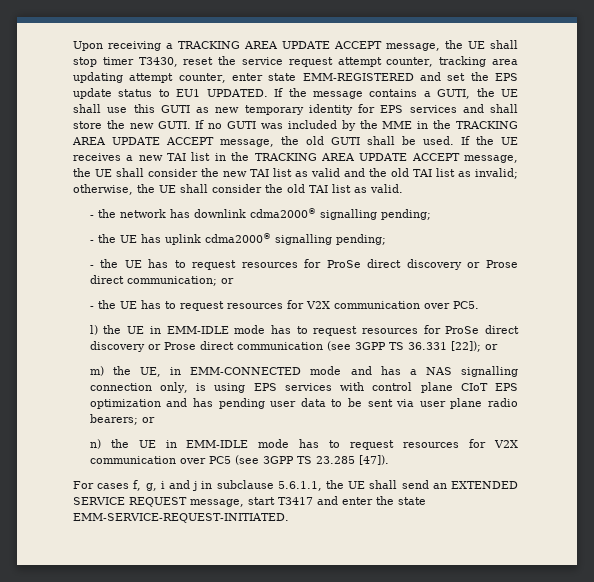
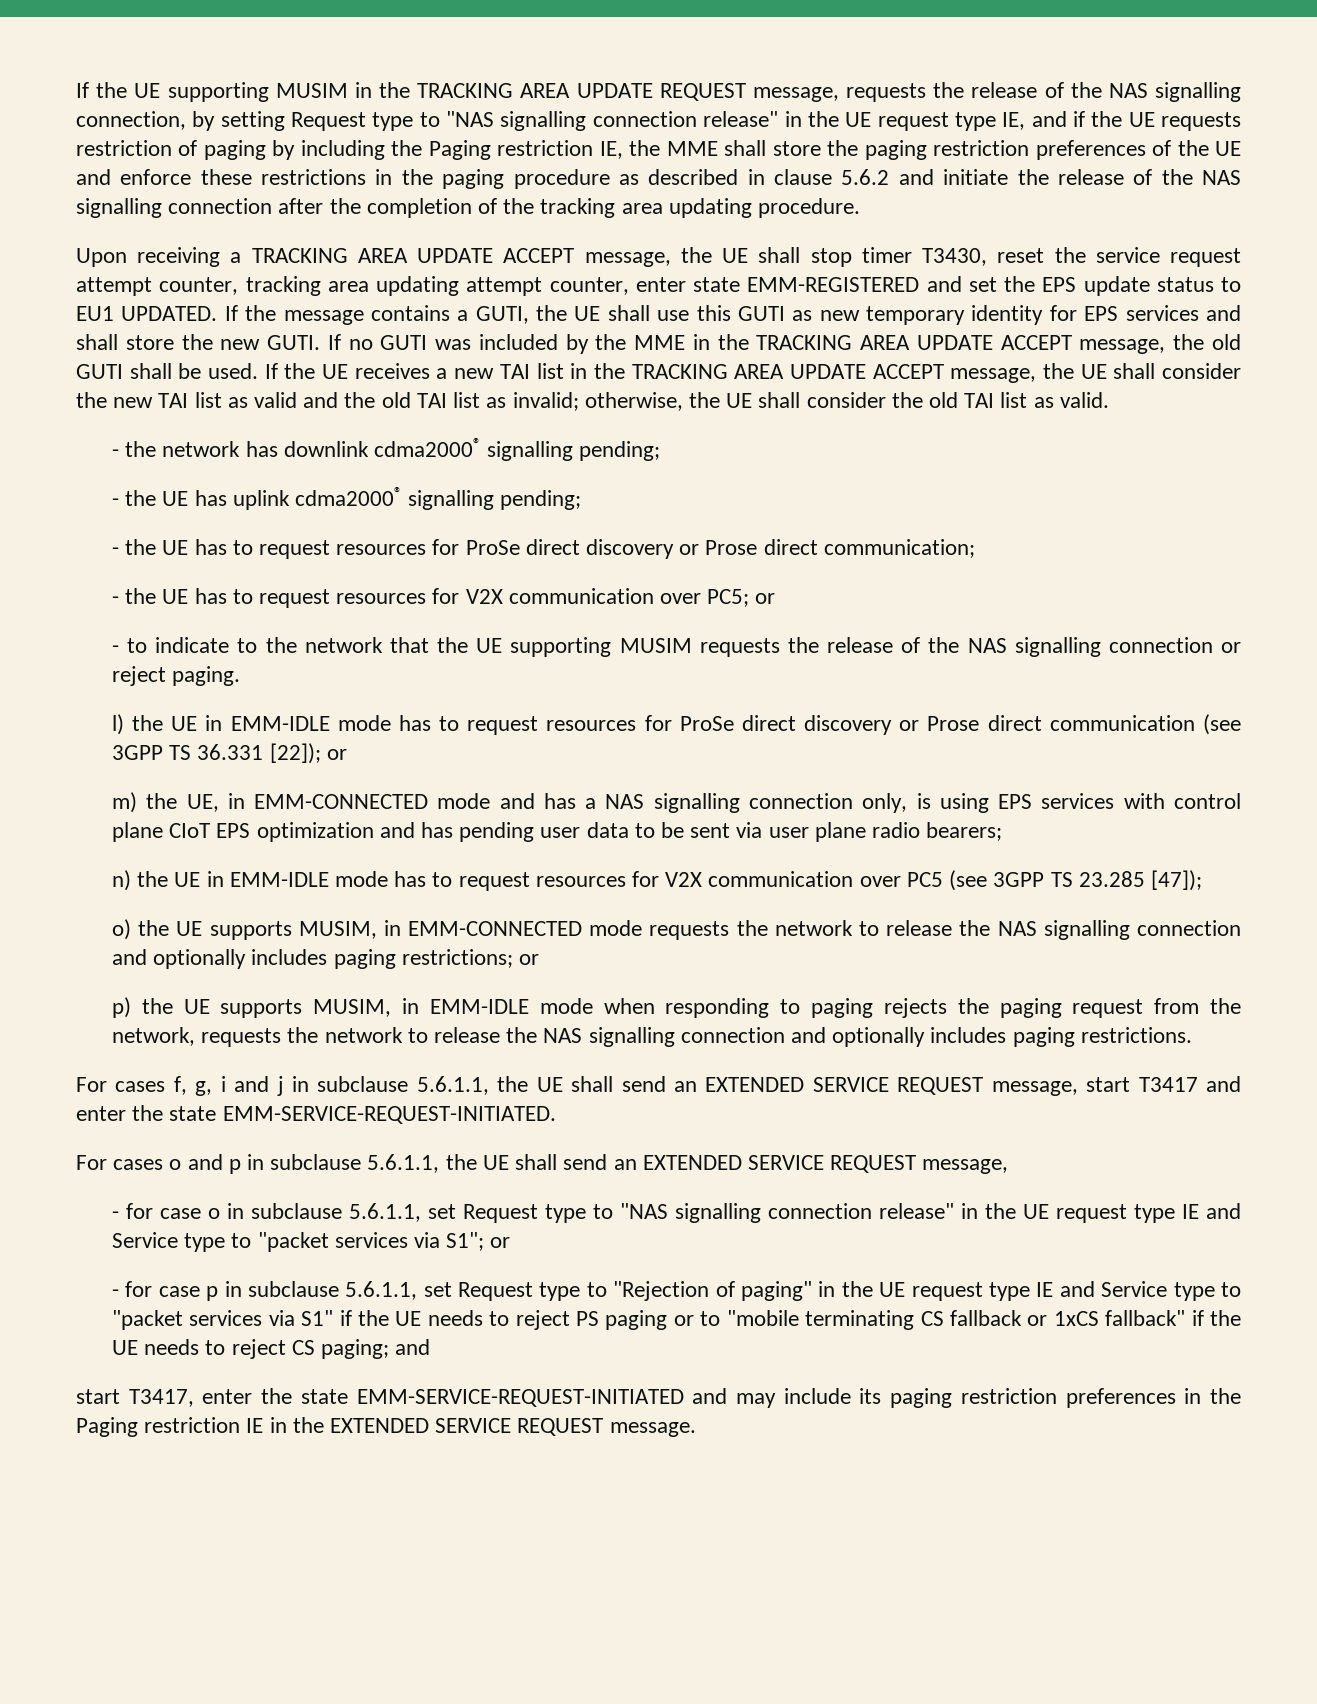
+ If the UE supporting MUSIM in the TRACKING AREA UPDATE REQUEST message, requests the release of the NAS signalling connection, by setting Request type to "NAS signalling connection release" in the UE request type IE, and if the UE requests restriction of paging by including the Paging restriction IE, the MME shall store the paging restriction preferences of the UE and enforce these restrictions in the paging procedure as described in clause 5.6.2 and initiate the release of the NAS signalling connection after the completion of the tracking area updating procedure.
- - the UE has to request resources for ProSe direct discovery or Prose direct communication; or
+ - the UE has to request resources for ProSe direct discovery or Prose direct communication;
- - the UE has to request resources for V2X communication over PC5.
+ - the UE has to request resources for V2X communication over PC5; or
+ - to indicate to the network that the UE supporting MUSIM requests the release of the NAS signalling connection or reject paging.
- m) the UE, in EMM-CONNECTED mode and has a NAS signalling connection only, is using EPS services with control plane CIoT EPS optimization and has pending user data to be sent via user plane radio bearers; or
+ m) the UE, in EMM-CONNECTED mode and has a NAS signalling connection only, is using EPS services with control plane CIoT EPS optimization and has pending user data to be sent via user plane radio bearers;
- n) the UE in EMM-IDLE mode has to request resources for V2X communication over PC5 (see 3GPP TS 23.285 [47]).
+ n) the UE in EMM-IDLE mode has to request resources for V2X communication over PC5 (see 3GPP TS 23.285 [47]);
+ o) the UE supports MUSIM, in EMM-CONNECTED mode requests the network to release the NAS signalling connection and optionally includes paging restrictions; or
+ p) the UE supports MUSIM, in EMM-IDLE mode when responding to paging rejects the paging request from the network, requests the network to release the NAS signalling connection and optionally includes paging restrictions.
+ For cases o and p in subclause 5.6.1.1, the UE shall send an EXTENDED SERVICE REQUEST message,
+ - for case o in subclause 5.6.1.1, set Request type to "NAS signalling connection release" in the UE request type IE and Service type to "packet services via S1"; or
+ - for case p in subclause 5.6.1.1, set Request type to "Rejection of paging" in the UE request type IE and Service type to "packet services via S1" if the UE needs to reject PS paging or to "mobile terminating CS fallback or 1xCS fallback" if the UE needs to reject CS paging; and
+ start T3417, enter the state EMM-SERVICE-REQUEST-INITIATED and may include its paging restriction preferences in the Paging restriction IE in the EXTENDED SERVICE REQUEST message.

